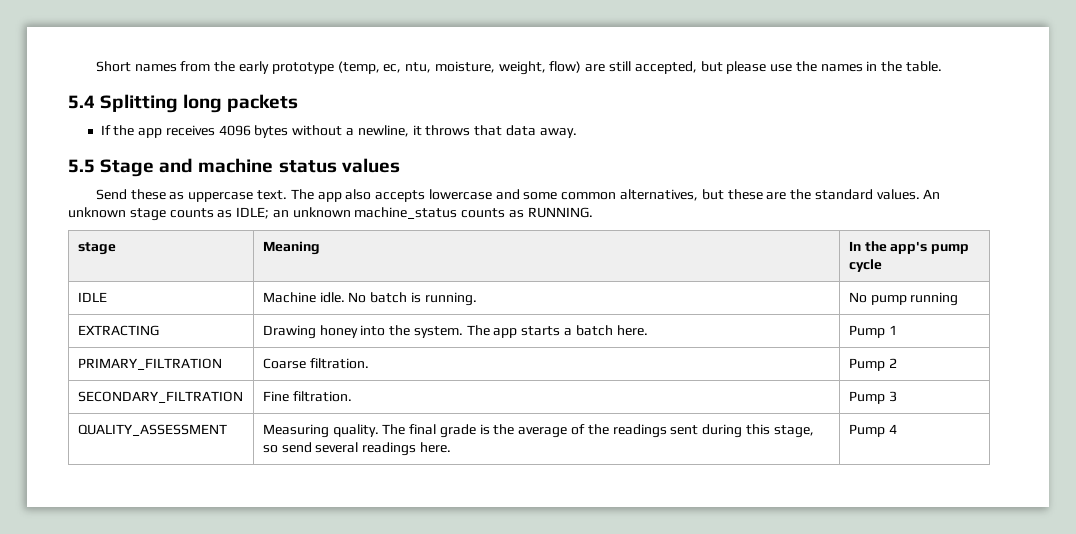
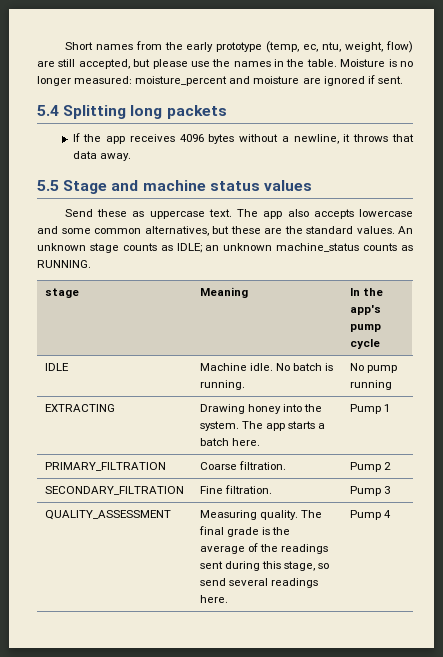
- Short names from the early prototype (temp, ec, ntu, moisture, weight, flow) are still accepted, but please use the names in the table.
+ Short names from the early prototype (temp, ec, ntu, weight, flow) are still accepted, but please use the names in the table. Moisture is no longer measured: moisture_percent and moisture are ignored if sent.

